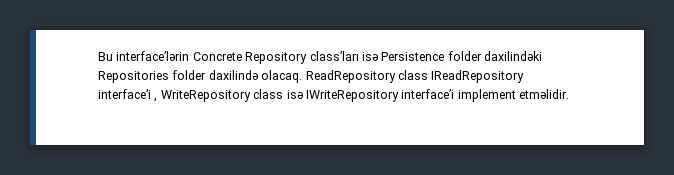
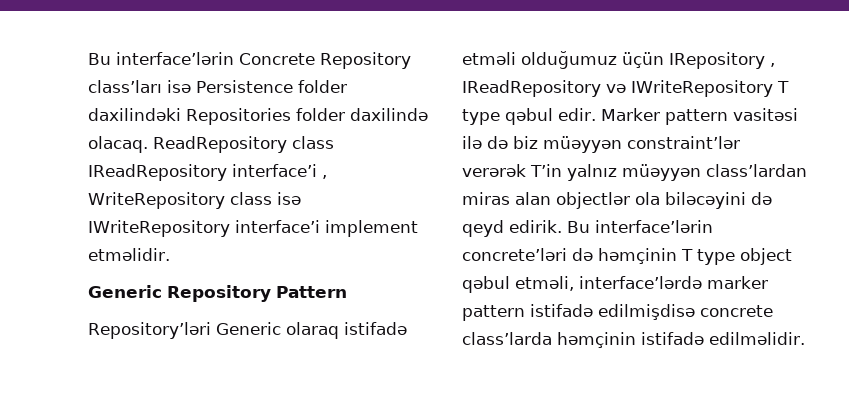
+ Generic Repository Pattern
+ Repository’ləri Generic olaraq istifadə etməli olduğumuz üçün IRepository , IReadRepository və IWriteRepository T type qəbul edir. Marker pattern vasitəsi ilə də biz müəyyən constraint’lər verərək T’in yalnız müəyyən class’lardan miras alan objectlər ola biləcəyini də qeyd edirik. Bu interface’lərin concrete’ləri də həmçinin T type object qəbul etməli, interface’lərdə marker pattern istifadə edilmişdisə concrete class’larda həmçinin istifadə edilməlidir.

